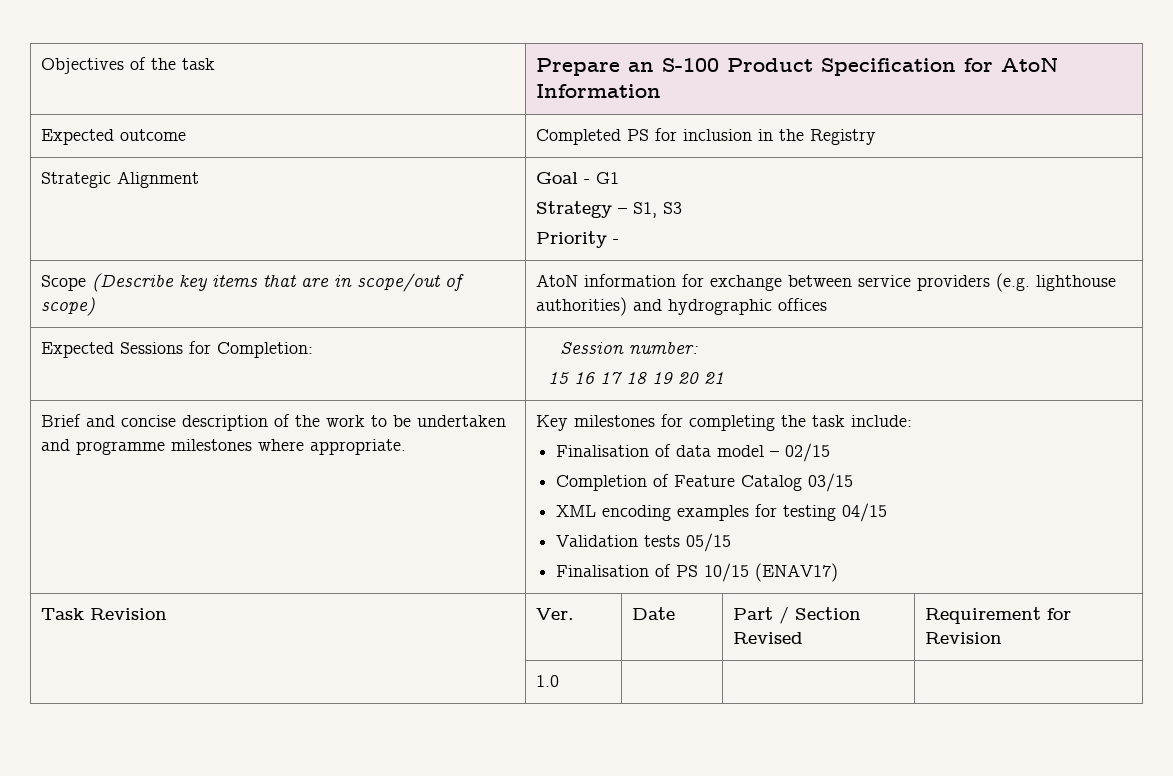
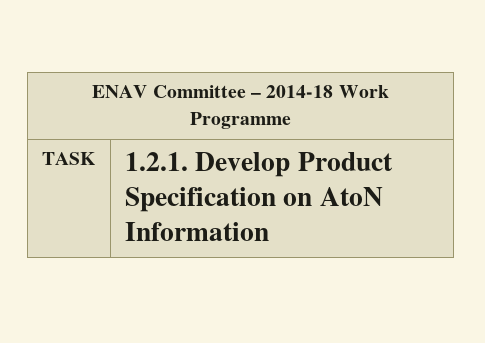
- Objectives of the task | Prepare an S-100 Product Specification for AtoN Information
+ ENAV Committee – 2014-18 Work Programme
+ TASK | 1.2.1. Develop Product Specification on AtoN Information
- Expected outcome | Completed PS for inclusion in the Registry
- Strategic Alignment | Goal - G1
- Strategy – S1, S3
- Priority -
- Scope (Describe key items that are in scope/out of scope) | AtoN information for exchange between service providers (e.g. lighthouse authorities) and hydrographic offices
- Expected Sessions for Completion: | Session number:
- 15 16 17 18 19 20 21
- Brief and concise description of the work to be undertaken and programme milestones where appropriate. | Key milestones for completing the task include:
- Finalisation of data model – 02/15
- Completion of Feature Catalog 03/15
- XML encoding examples for testing 04/15
- Validation tests 05/15
- Finalisation of PS 10/15 (ENAV17)
- Task Revision | Ver. | Date | Part / Section Revised | Requirement for Revision
- | 1.0 | | |

